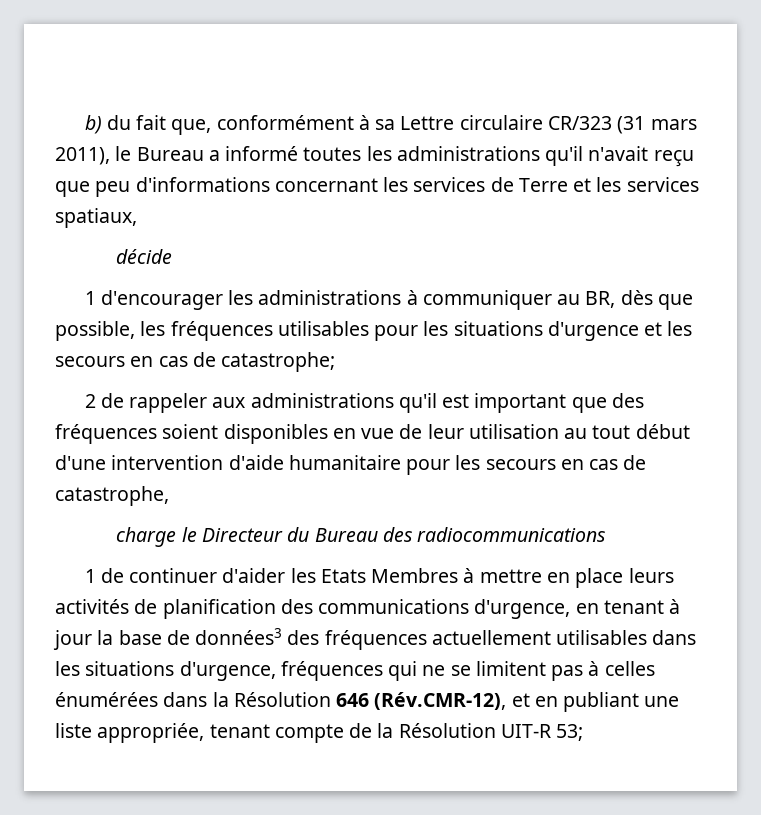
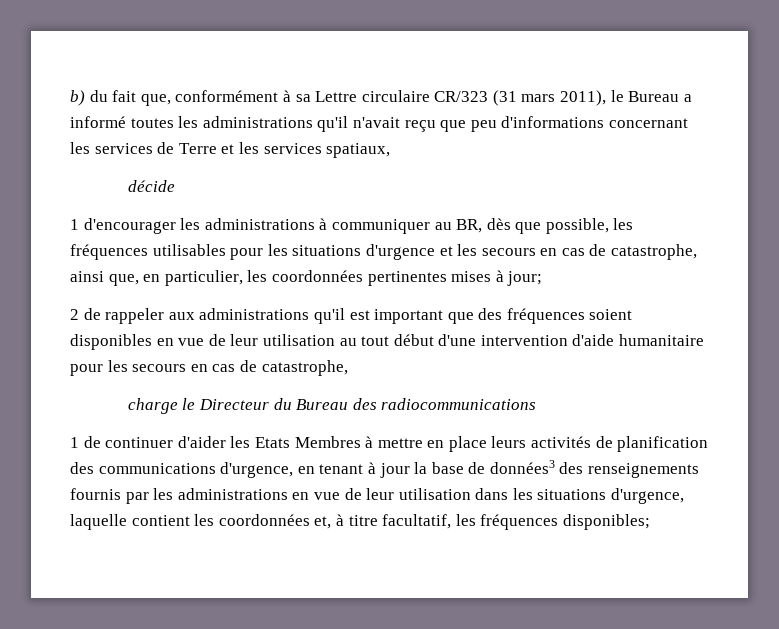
- 1 d'encourager les administrations à communiquer au BR, dès que possible, les fréquences utilisables pour les situations d'urgence et les secours en cas de catastrophe;
+ 1 d'encourager les administrations à communiquer au BR, dès que possible, les fréquences utilisables pour les situations d'urgence et les secours en cas de catastrophe, ainsi que, en particulier, les coordonnées pertinentes mises à jour;
- 1 de continuer d'aider les Etats Membres à mettre en place leurs activités de planification des communications d'urgence, en tenant à jour la base de données3 des fréquences actuellement utilisables dans les situations d'urgence, fréquences qui ne se limitent pas à celles énumérées dans la Résolution 646 (Rév.CMR-12), et en publiant une liste appropriée, tenant compte de la Résolution UIT-R 53;
+ 1 de continuer d'aider les Etats Membres à mettre en place leurs activités de planification des communications d'urgence, en tenant à jour la base de données3 des renseignements fournis par les administrations en vue de leur utilisation dans les situations d'urgence, laquelle contient les coordonnées et, à titre facultatif, les fréquences disponibles;

